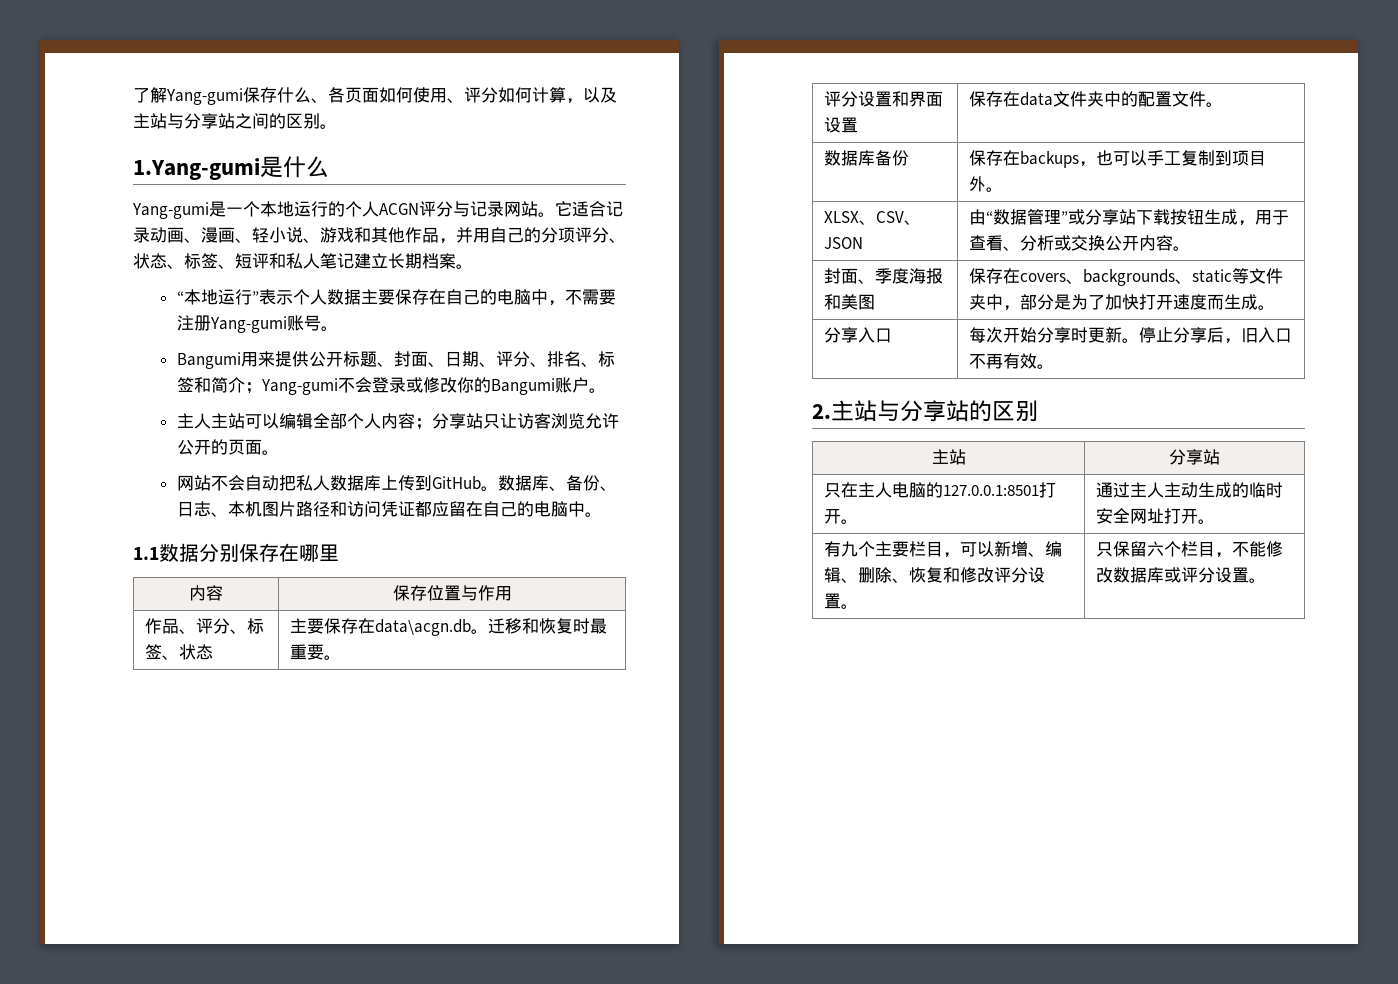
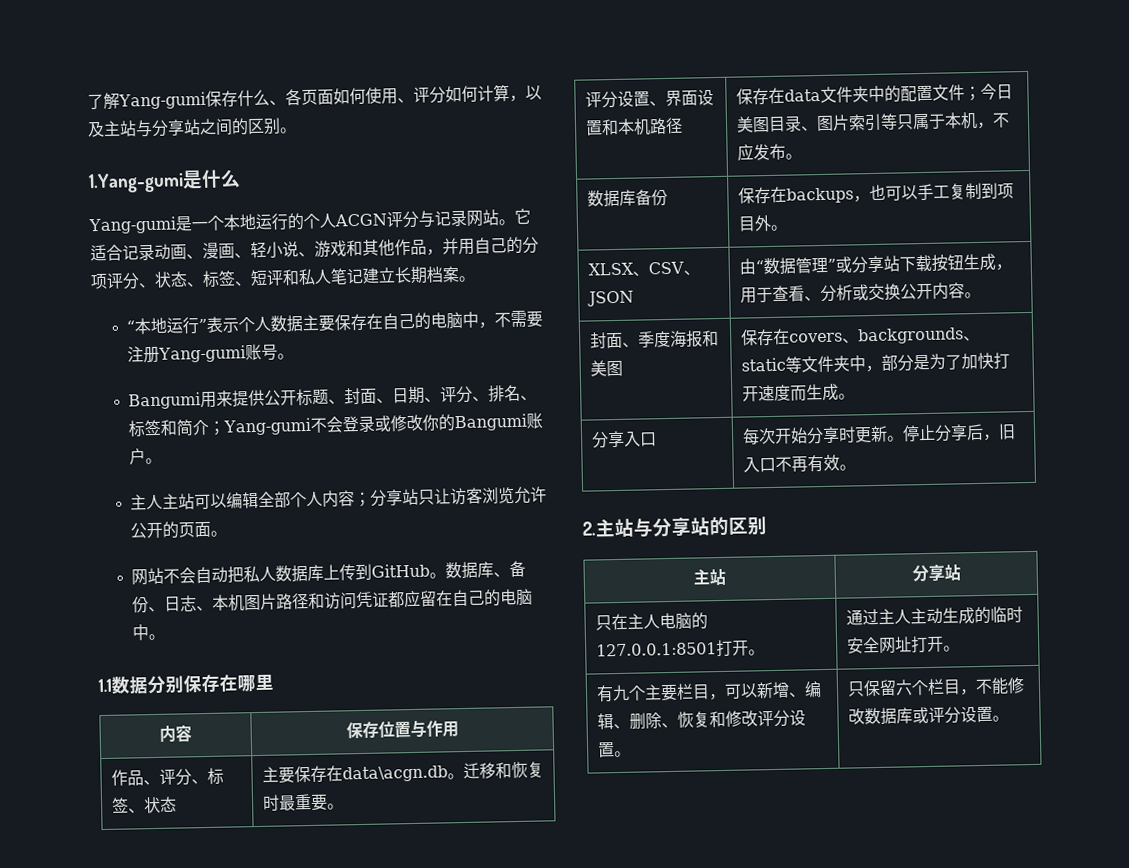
- 评分设置和界面设置 | 保存在data文件夹中的配置文件。
+ 评分设置、界面设置和本机路径 | 保存在data文件夹中的配置文件；今日美图目录、图片索引等只属于本机，不应发布。

